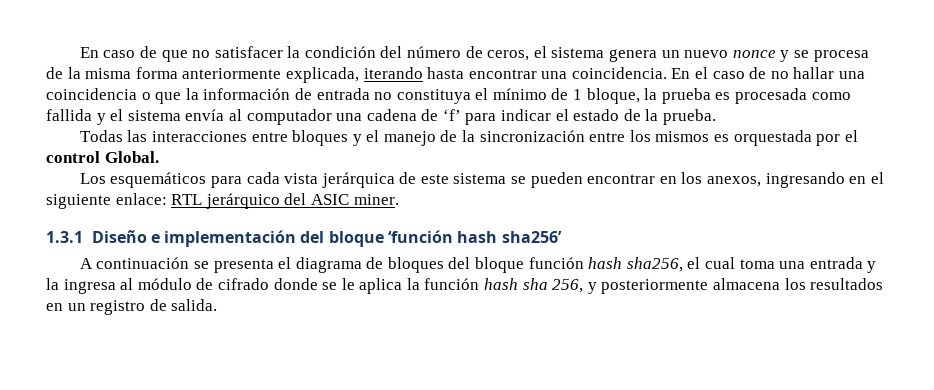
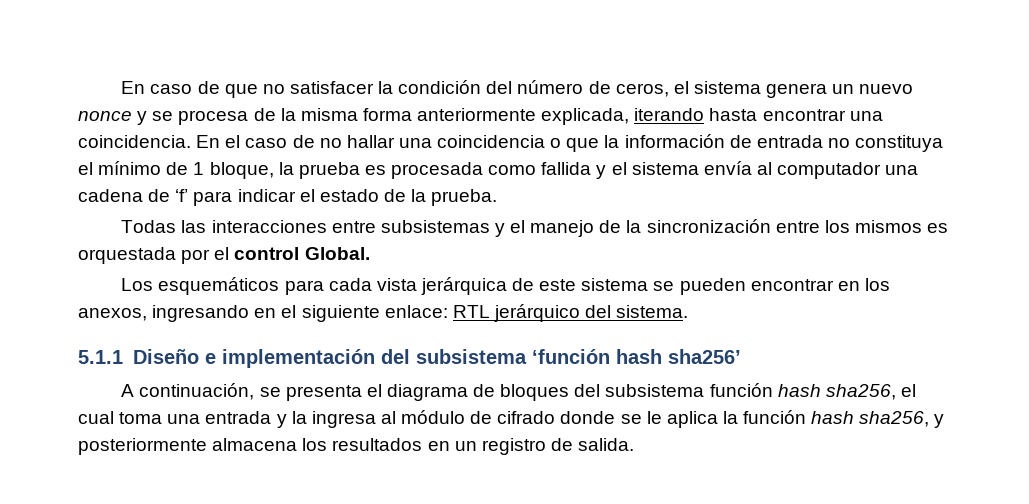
- Todas las interacciones entre bloques y el manejo de la sincronización entre los mismos es orquestada por el control Global.
+ Todas las interacciones entre subsistemas y el manejo de la sincronización entre los mismos es orquestada por el control Global.
- Los esquemáticos para cada vista jerárquica de este sistema se pueden encontrar en los anexos, ingresando en el siguiente enlace: RTL jerárquico del ASIC miner.
- 1.3.1 Diseño e implementación del bloque ‘función hash sha256’
+ Los esquemáticos para cada vista jerárquica de este sistema se pueden encontrar en los anexos, ingresando en el siguiente enlace: RTL jerárquico del sistema.
+ 5.1.1 Diseño e implementación del subsistema ‘función hash sha256’
- A continuación se presenta el diagrama de bloques del bloque función hash sha256, el cual toma una entrada y la ingresa al módulo de cifrado donde se le aplica la función hash sha 256, y posteriormente almacena los resultados en un registro de salida.
+ A continuación, se presenta el diagrama de bloques del subsistema función hash sha256, el cual toma una entrada y la ingresa al módulo de cifrado donde se le aplica la función hash sha256, y posteriormente almacena los resultados en un registro de salida.

